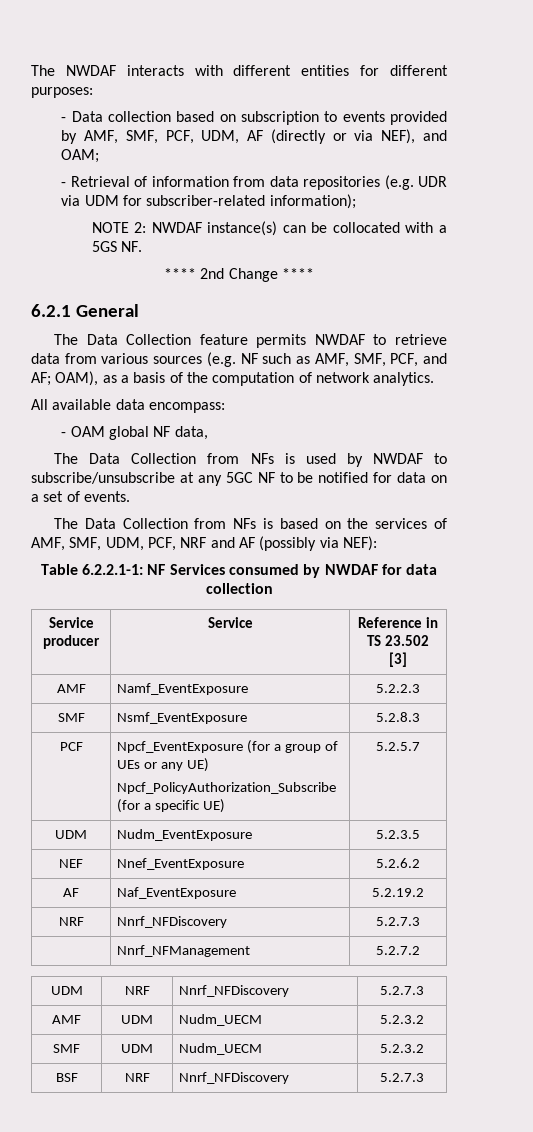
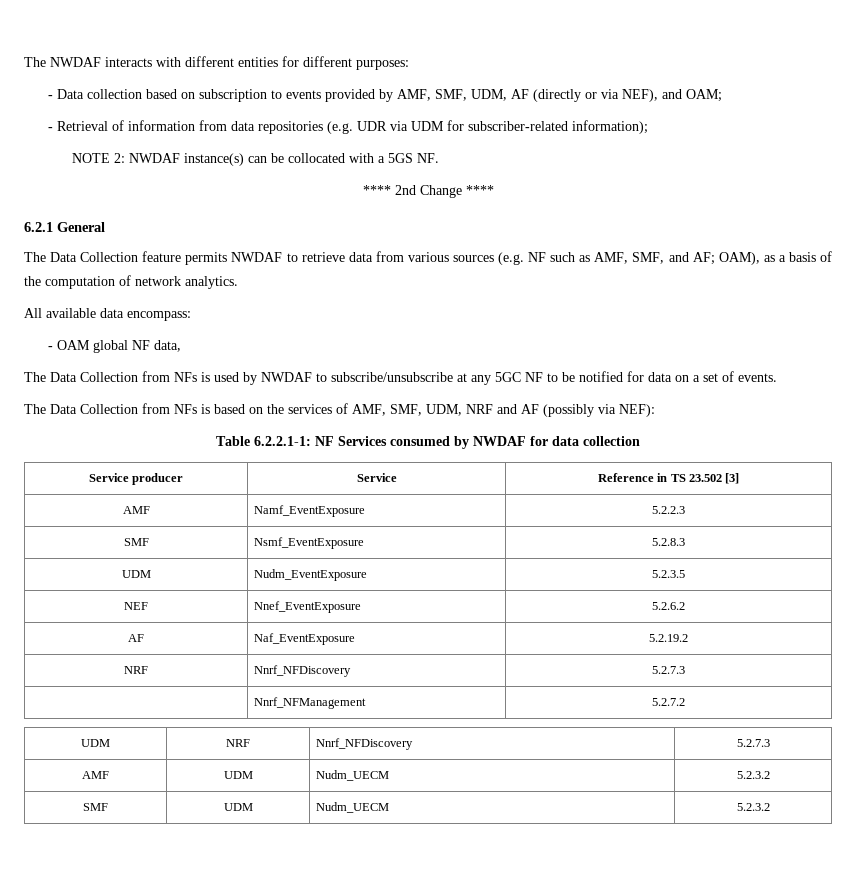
- - Data collection based on subscription to events provided by AMF, SMF, PCF, UDM, AF (directly or via NEF), and OAM;
+ - Data collection based on subscription to events provided by AMF, SMF, UDM, AF (directly or via NEF), and OAM;
- The Data Collection feature permits NWDAF to retrieve data from various sources (e.g. NF such as AMF, SMF, PCF, and AF; OAM), as a basis of the computation of network analytics.
+ The Data Collection feature permits NWDAF to retrieve data from various sources (e.g. NF such as AMF, SMF, and AF; OAM), as a basis of the computation of network analytics.
- The Data Collection from NFs is based on the services of AMF, SMF, UDM, PCF, NRF and AF (possibly via NEF):
+ The Data Collection from NFs is based on the services of AMF, SMF, UDM, NRF and AF (possibly via NEF):
- PCF | Npcf_EventExposure (for a group of UEs or any UE)
- Npcf_PolicyAuthorization_Subscribe (for a specific UE) | 5.2.5.7
- BSF | NRF | Nnrf_NFDiscovery | 5.2.7.3

